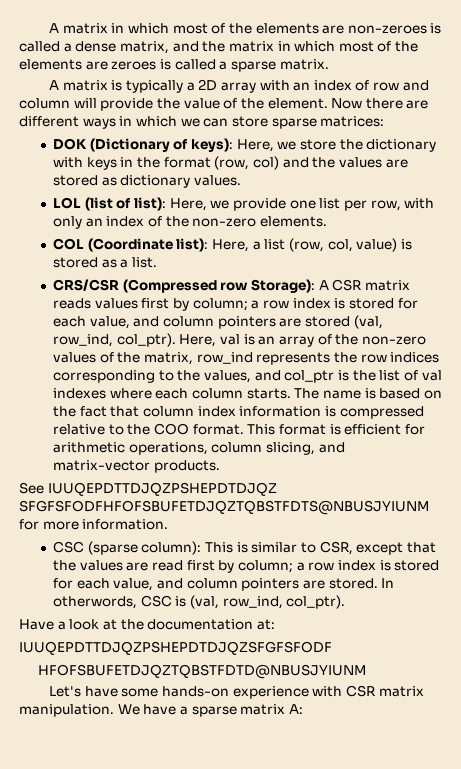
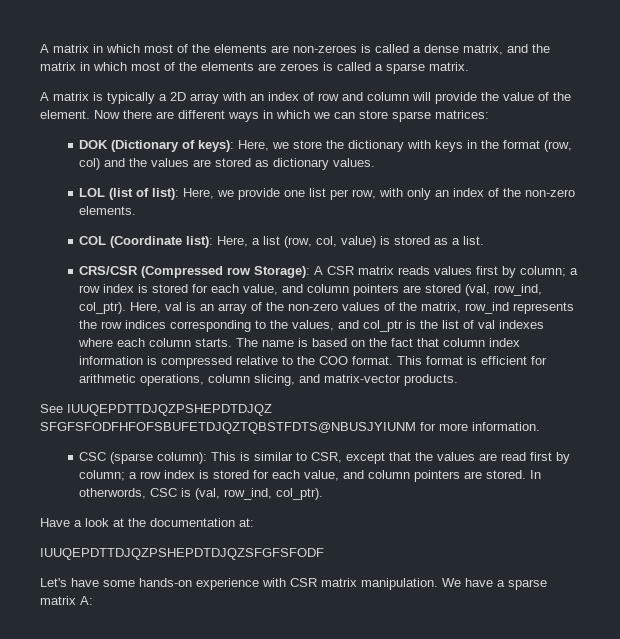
- HFOFSBUFETDJQZTQBSTFDTD@NBUSJYIUNM

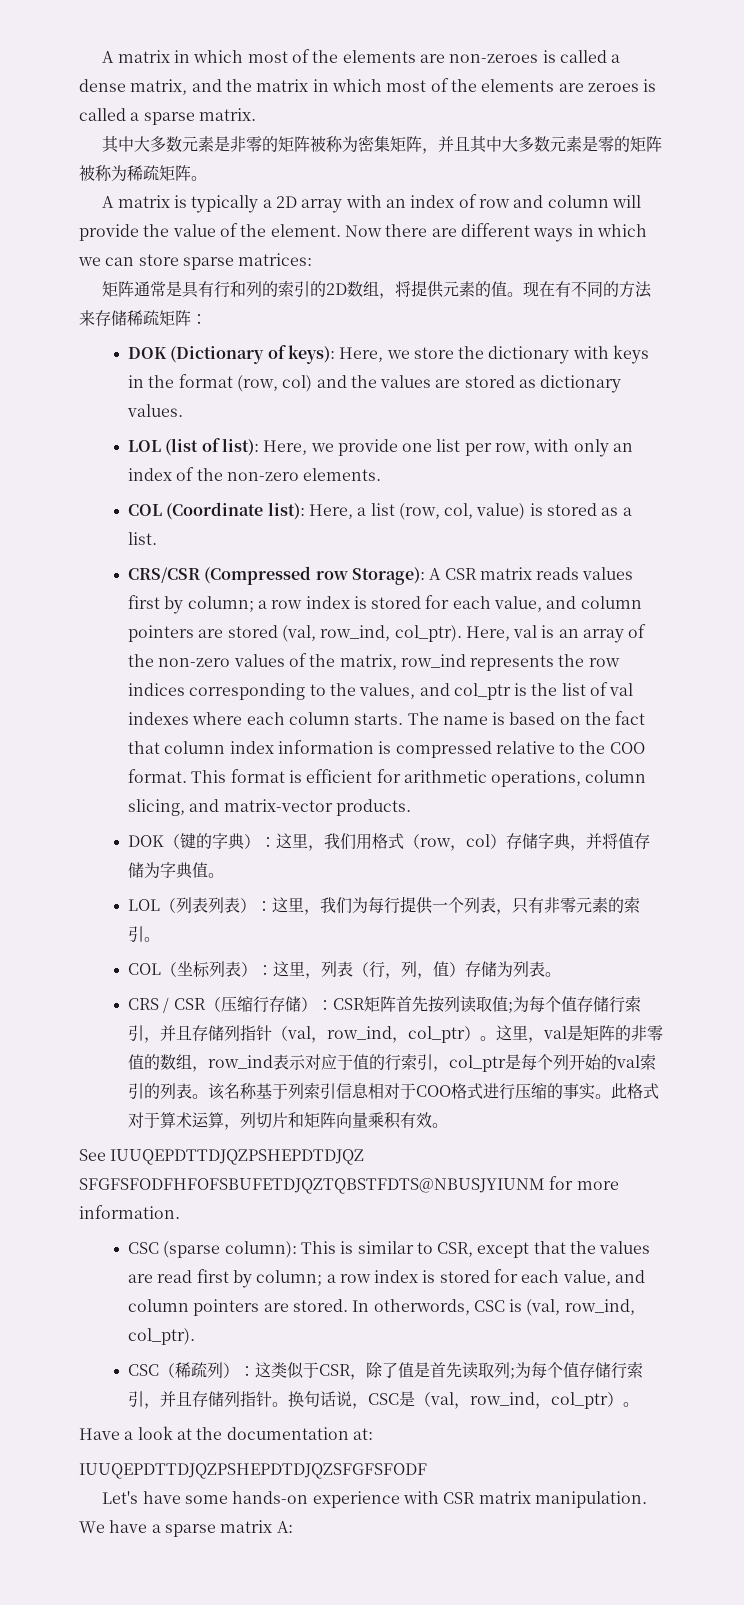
+ 其中大多数元素是非零的矩阵被称为密集矩阵，并且其中大多数元素是零的矩阵被称为稀疏矩阵。
+ 矩阵通常是具有行和列的索引的2D数组，将提供元素的值。现在有不同的方法来存储稀疏矩阵：
+ DOK（键的字典）：这里，我们用格式（row，col）存储字典，并将值存储为字典值。
+ LOL（列表列表）：这里，我们为每行提供一个列表，只有非零元素的索引。
+ COL（坐标列表）：这里，列表（行，列，值）存储为列表。
+ CRS / CSR（压缩行存储）：CSR矩阵首先按列读取值;为每个值存储行索引，并且存储列指针（val，row_ind，col_ptr）。这里，val是矩阵的非零值的数组，row_ind表示对应于值的行索引，col_ptr是每个列开始的val索引的列表。该名称基于列索引信息相对于COO格式进行压缩的事实。此格式对于算术运算，列切片和矩阵向量乘积有效。
+ CSC（稀疏列）：这类似于CSR，除了值是首先读取列;为每个值存储行索引，并且存储列指针。换句话说，CSC是（val，row_ind，col_ptr）。

